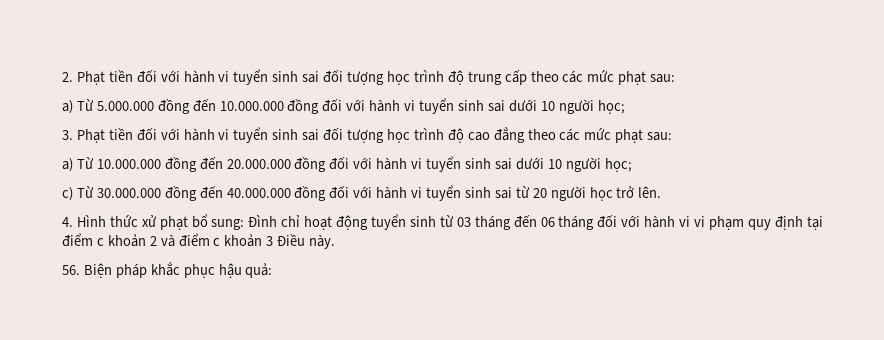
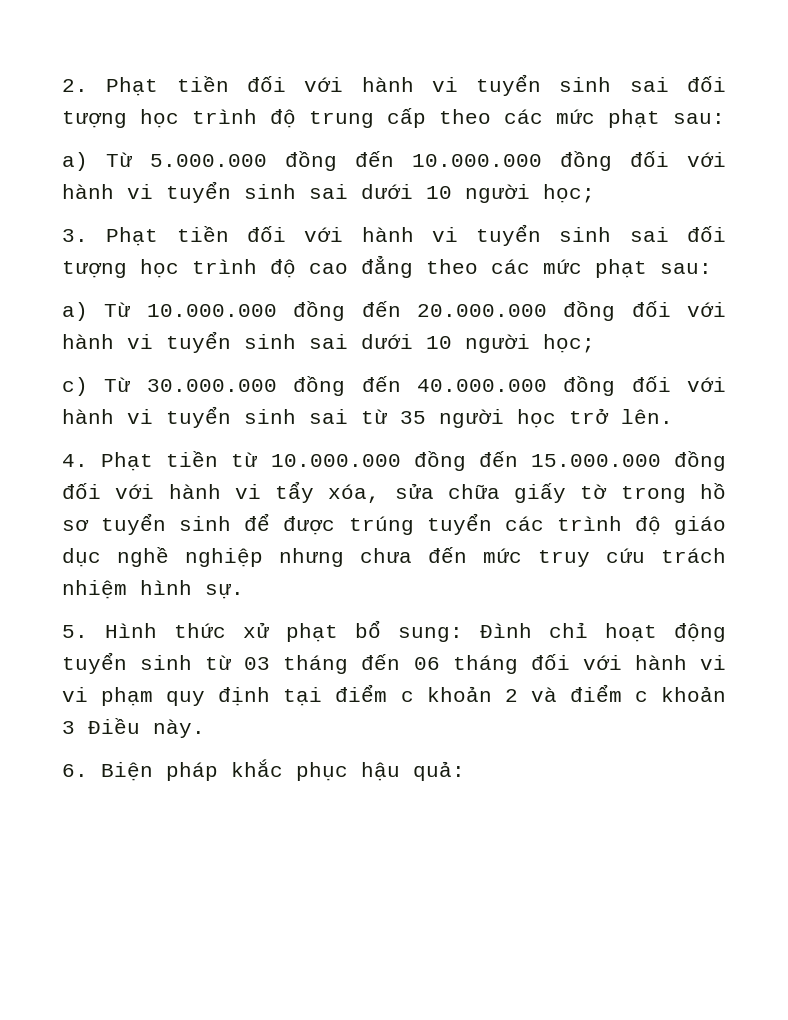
- c) Từ 30.000.000 đồng đến 40.000.000 đồng đối với hành vi tuyển sinh sai từ 20 người học trở lên.
+ c) Từ 30.000.000 đồng đến 40.000.000 đồng đối với hành vi tuyển sinh sai từ 35 người học trở lên.
- 4. Hình thức xử phạt bổ sung: Đình chỉ hoạt động tuyển sinh từ 03 tháng đến 06 tháng đối với hành vi vi phạm quy định tại điểm c khoản 2 và điểm c khoản 3 Điều này.
+ 4. Phạt tiền từ 10.000.000 đồng đến 15.000.000 đồng đối với hành vi tẩy xóa, sửa chữa giấy tờ trong hồ sơ tuyển sinh để được trúng tuyển các trình độ giáo dục nghề nghiệp nhưng chưa đến mức truy cứu trách nhiệm hình sự.
+ 5. Hình thức xử phạt bổ sung: Đình chỉ hoạt động tuyển sinh từ 03 tháng đến 06 tháng đối với hành vi vi phạm quy định tại điểm c khoản 2 và điểm c khoản 3 Điều này.
- 56. Biện pháp khắc phục hậu quả:
+ 6. Biện pháp khắc phục hậu quả:

